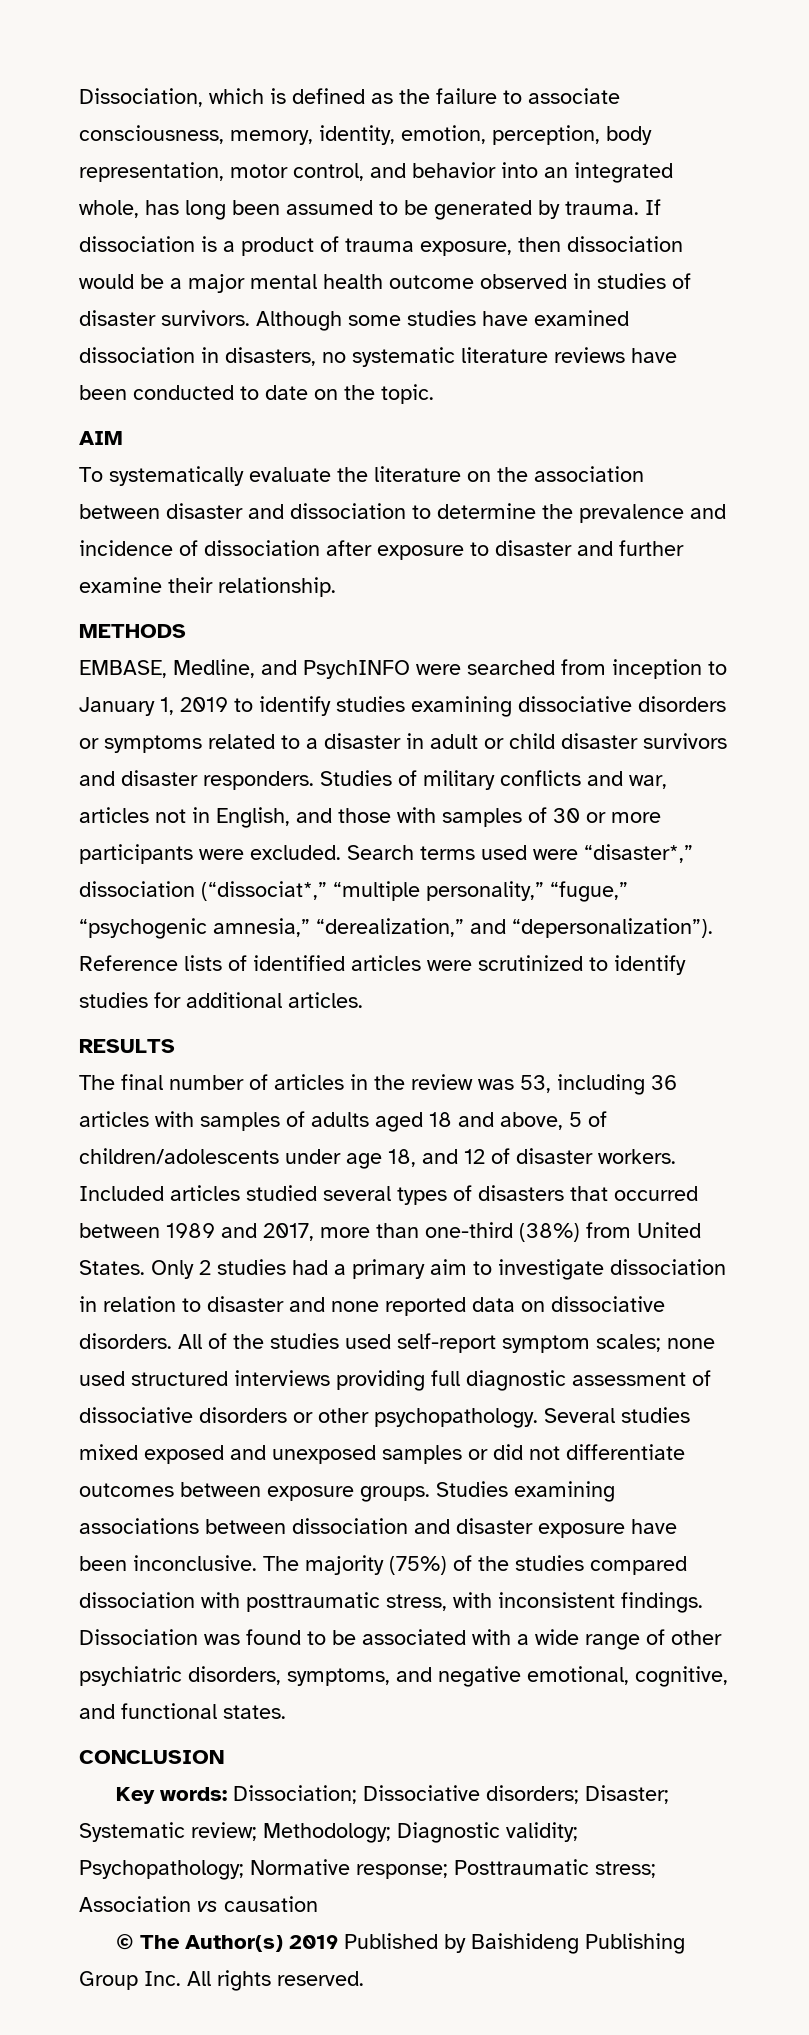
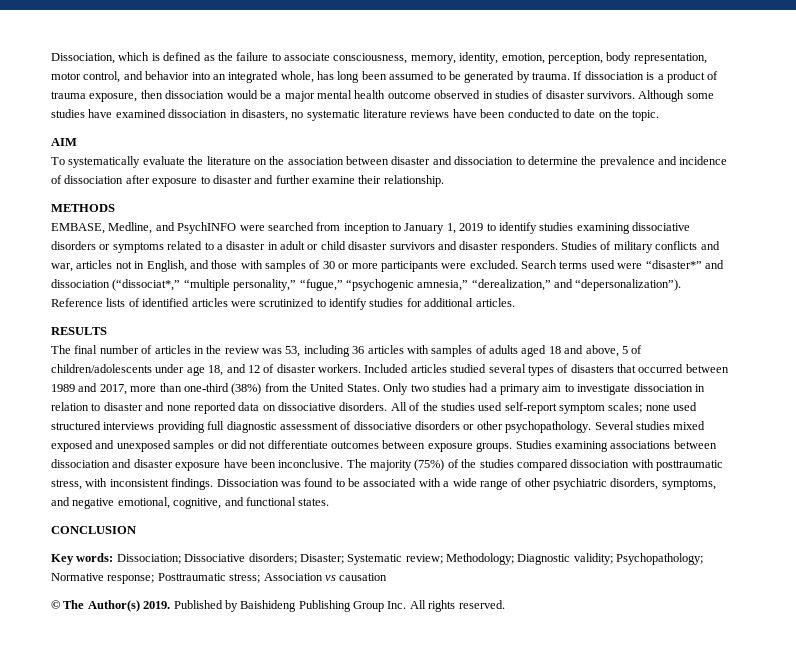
- Search terms used were “disaster*,” dissociation (“dissociat*,” “multiple personality,” “fugue,” “psychogenic amnesia,” “derealization,” and “depersonalization”).
+ Search terms used were “disaster*” and dissociation (“dissociat*,” “multiple personality,” “fugue,” “psychogenic amnesia,” “derealization,” and “depersonalization”).
- Included articles studied several types of disasters that occurred between 1989 and 2017, more than one-third (38%) from United States.
+ Included articles studied several types of disasters that occurred between 1989 and 2017, more than one-third (38%) from the United States.
- Only 2 studies had a primary aim to investigate dissociation in relation to disaster and none reported data on dissociative disorders.
+ Only two studies had a primary aim to investigate dissociation in relation to disaster and none reported data on dissociative disorders.
- © The Author(s) 2019 Published by Baishideng Publishing Group Inc. All rights reserved.
+ © The Author(s) 2019. Published by Baishideng Publishing Group Inc. All rights reserved.

